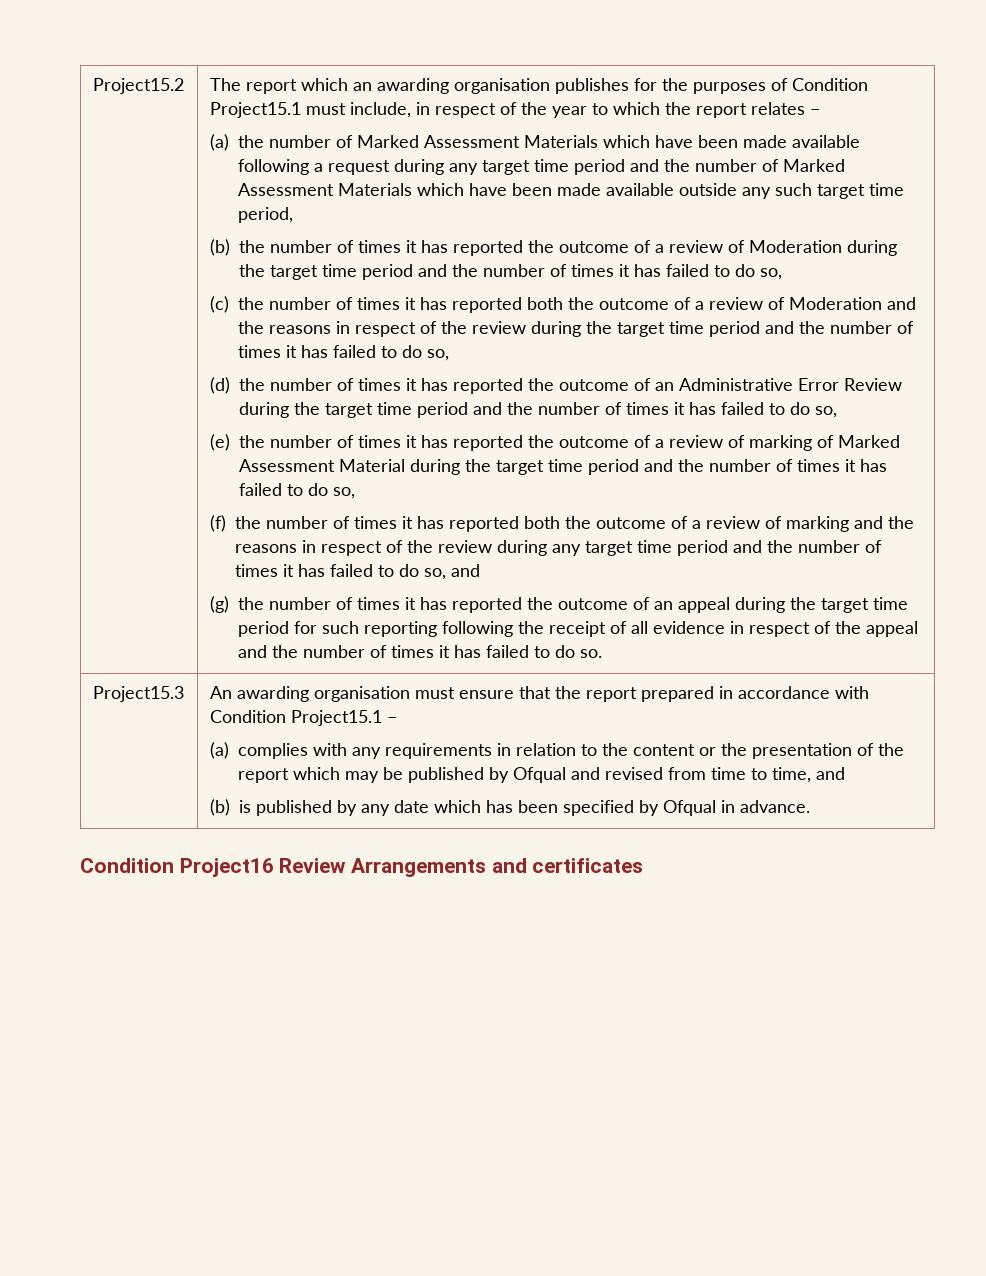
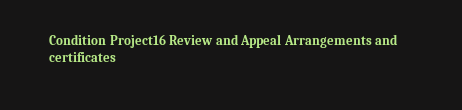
- Project15.2 | The report which an awarding organisation publishes for the purposes of Condition Project15.1 must include, in respect of the year to which the report relates –
- (a) the number of Marked Assessment Materials which have been made available following a request during any target time period and the number of Marked Assessment Materials which have been made available outside any such target time period,
- (b) the number of times it has reported the outcome of a review of Moderation during the target time period and the number of times it has failed to do so,
- (c) the number of times it has reported both the outcome of a review of Moderation and the reasons in respect of the review during the target time period and the number of times it has failed to do so,
- (d) the number of times it has reported the outcome of an Administrative Error Review during the target time period and the number of times it has failed to do so,
- (e) the number of times it has reported the outcome of a review of marking of Marked Assessment Material during the target time period and the number of times it has failed to do so,
- (f) the number of times it has reported both the outcome of a review of marking and the reasons in respect of the review during any target time period and the number of times it has failed to do so, and
- (g) the number of times it has reported the outcome of an appeal during the target time period for such reporting following the receipt of all evidence in respect of the appeal and the number of times it has failed to do so.
- Project15.3 | An awarding organisation must ensure that the report prepared in accordance with Condition Project15.1 –
- (a) complies with any requirements in relation to the content or the presentation of the report which may be published by Ofqual and revised from time to time, and
- (b) is published by any date which has been specified by Ofqual in advance.
- Condition Project16 Review Arrangements and certificates
+ Condition Project16 Review and Appeal Arrangements and certificates

